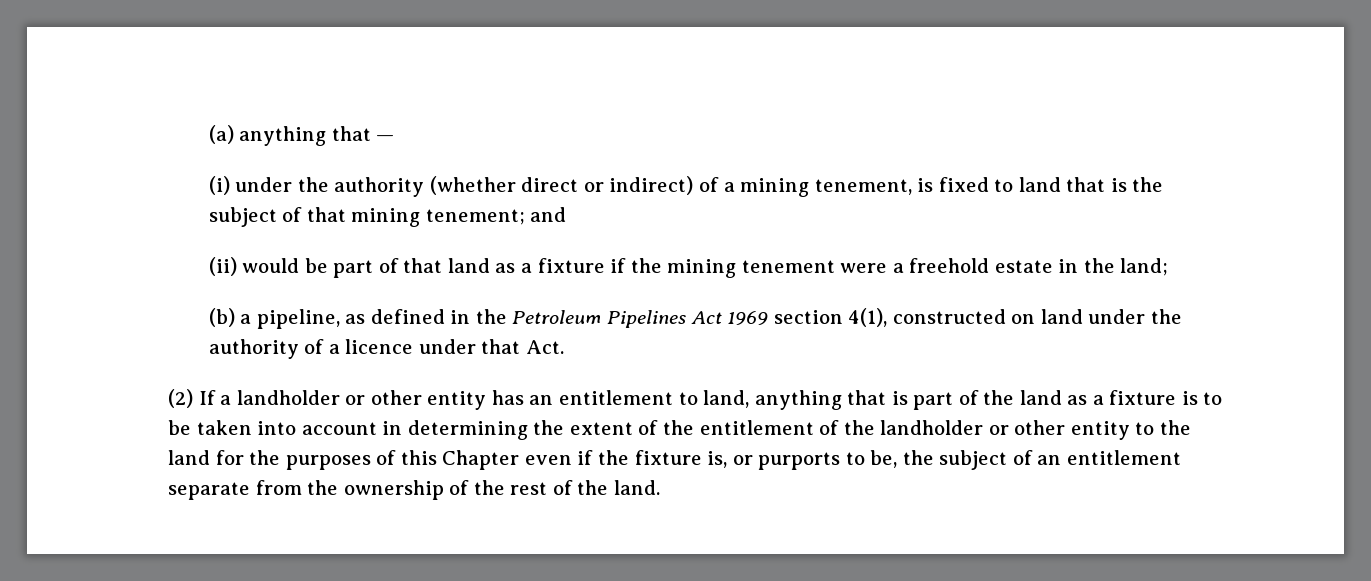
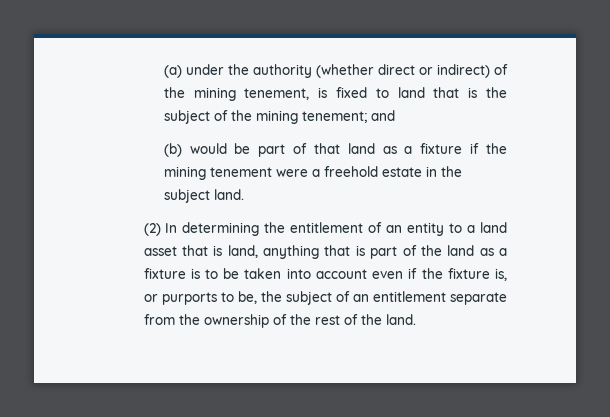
- (a) anything that —
- (i) under the authority (whether direct or indirect) of a mining tenement, is fixed to land that is the subject of that mining tenement; and
+ (a) under the authority (whether direct or indirect) of the mining tenement, is fixed to land that is the subject of the mining tenement; and
- (ii) would be part of that land as a fixture if the mining tenement were a freehold estate in the land;
- (b) a pipeline, as defined in the Petroleum Pipelines Act 1969 section 4(1), constructed on land under the authority of a licence under that Act.
- (2) If a landholder or other entity has an entitlement to land, anything that is part of the land as a fixture is to be taken into account in determining the extent of the entitlement of the landholder or other entity to the land for the purposes of this Chapter even if the fixture is, or purports to be, the subject of an entitlement separate from the ownership of the rest of the land.
+ (b) would be part of that land as a fixture if the mining tenement were a freehold estate in the subject land.
+ (2) In determining the entitlement of an entity to a land asset that is land, anything that is part of the land as a fixture is to be taken into account even if the fixture is, or purports to be, the subject of an entitlement separate from the ownership of the rest of the land.

